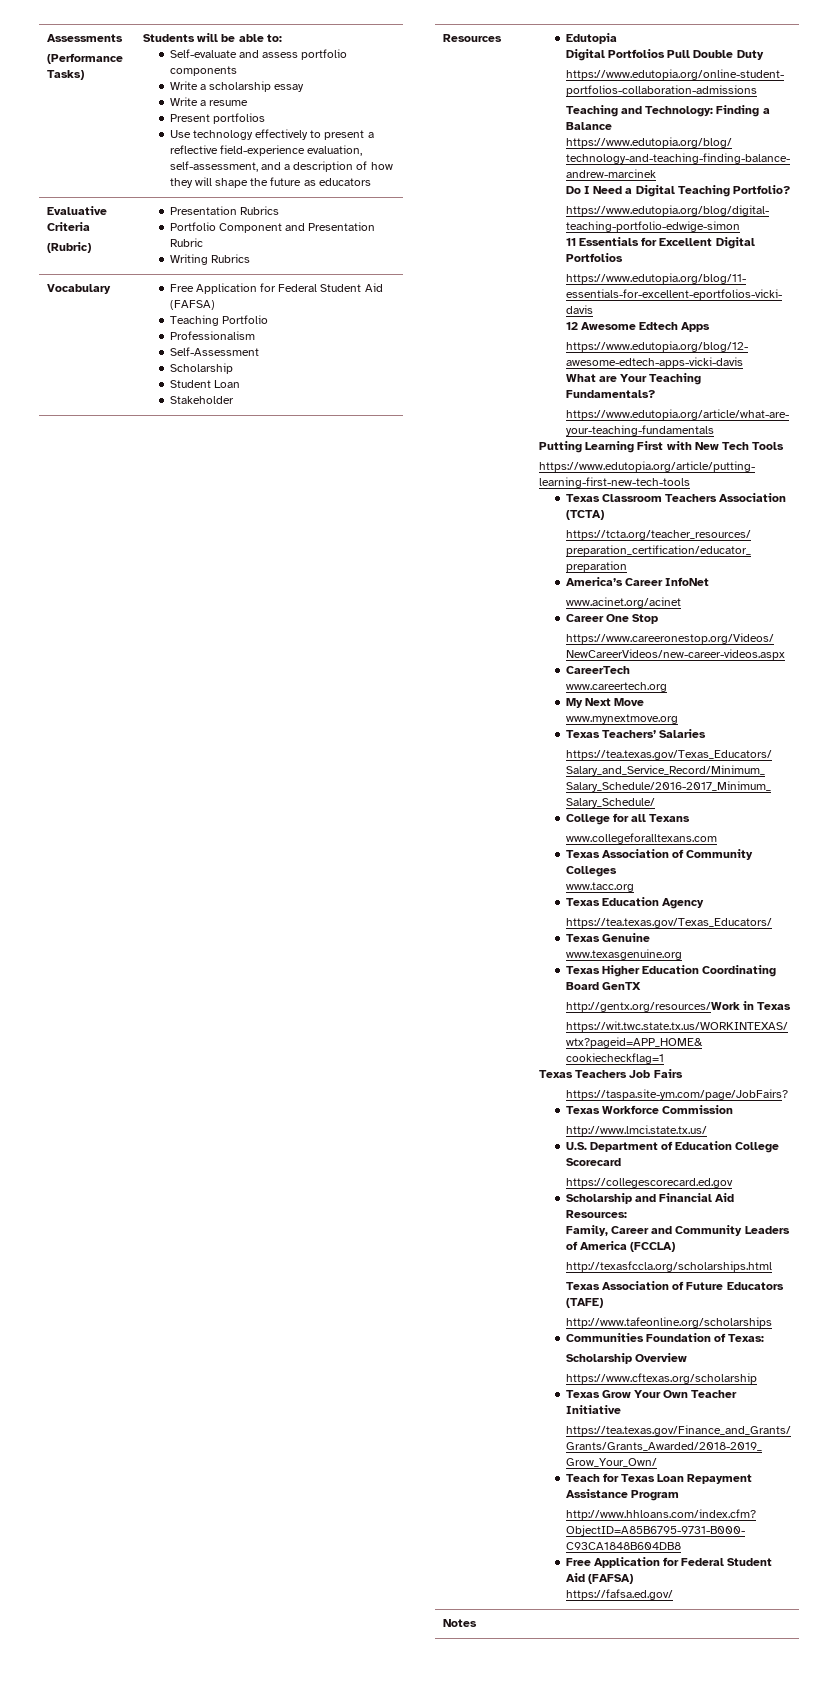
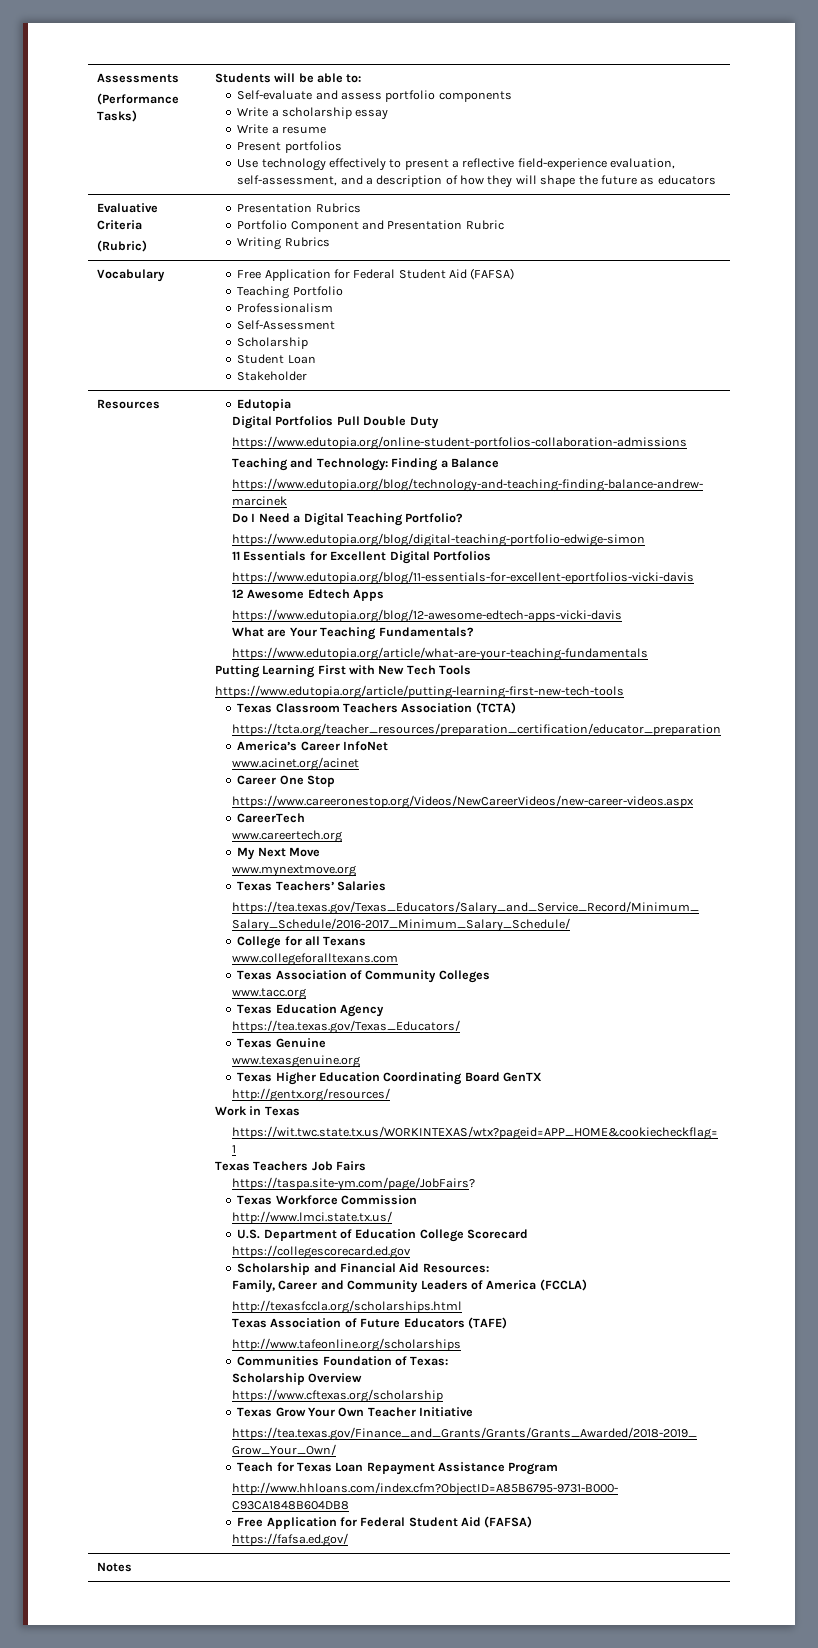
- http://gentx.org/resources/Work in Texas
+ http://gentx.org/resources/
+ Work in Texas

